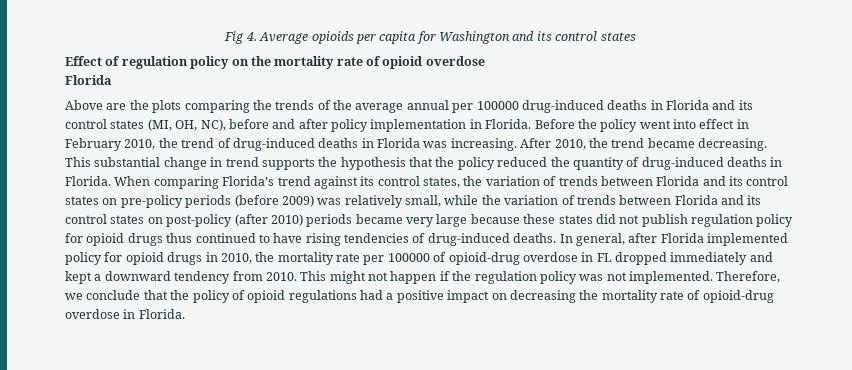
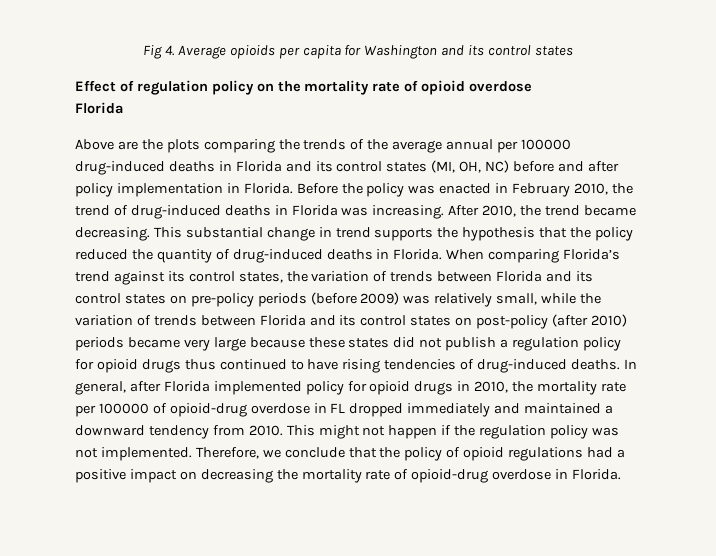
- Above are the plots comparing the trends of the average annual per 100000 drug-induced deaths in Florida and its control states (MI, OH, NC), before and after policy implementation in Florida.
+ Above are the plots comparing the trends of the average annual per 100000 drug-induced deaths in Florida and its control states (MI, OH, NC) before and after policy implementation in Florida.
- Before the policy went into effect in February 2010, the trend of drug-induced deaths in Florida was increasing.
+ Before the policy was enacted in February 2010, the trend of drug-induced deaths in Florida was increasing.
- When comparing Florida’s trend against its control states, the variation of trends between Florida and its control states on pre-policy periods (before 2009) was relatively small, while the variation of trends between Florida and its control states on post-policy (after 2010) periods became very large because these states did not publish regulation policy for opioid drugs thus continued to have rising tendencies of drug-induced deaths.
+ When comparing Florida’s trend against its control states, the variation of trends between Florida and its control states on pre-policy periods (before 2009) was relatively small, while the variation of trends between Florida and its control states on post-policy (after 2010) periods became very large because these states did not publish a regulation policy for opioid drugs thus continued to have rising tendencies of drug-induced deaths.
- In general, after Florida implemented policy for opioid drugs in 2010, the mortality rate per 100000 of opioid-drug overdose in FL dropped immediately and kept a downward tendency from 2010.
+ In general, after Florida implemented policy for opioid drugs in 2010, the mortality rate per 100000 of opioid-drug overdose in FL dropped immediately and maintained a downward tendency from 2010.

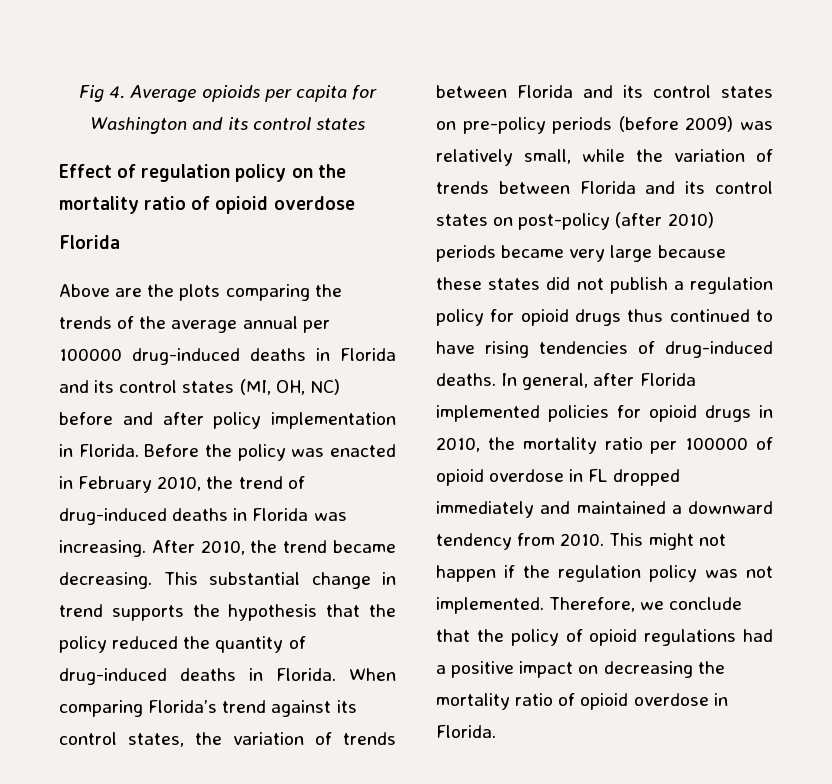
- Effect of regulation policy on the mortality rate of opioid overdose
+ Effect of regulation policy on the mortality ratio of opioid overdose
- In general, after Florida implemented policy for opioid drugs in 2010, the mortality rate per 100000 of opioid-drug overdose in FL dropped immediately and maintained a downward tendency from 2010.
+ In general, after Florida implemented policies for opioid drugs in 2010, the mortality ratio per 100000 of opioid overdose in FL dropped immediately and maintained a downward tendency from 2010.
- Therefore, we conclude that the policy of opioid regulations had a positive impact on decreasing the mortality rate of opioid-drug overdose in Florida.
+ Therefore, we conclude that the policy of opioid regulations had a positive impact on decreasing the mortality ratio of opioid overdose in Florida.

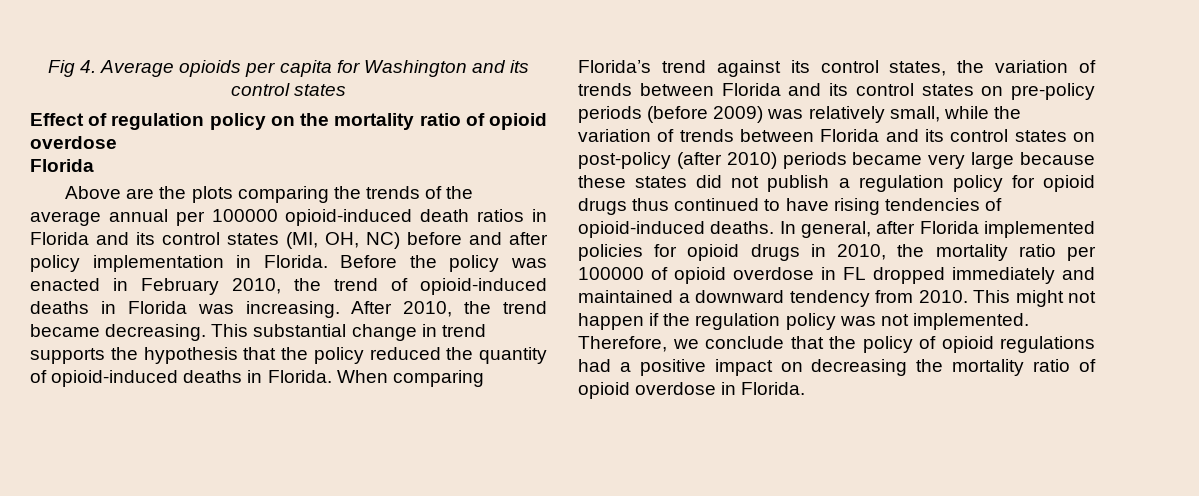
- Above are the plots comparing the trends of the average annual per 100000 drug-induced deaths in Florida and its control states (MI, OH, NC) before and after policy implementation in Florida.
+ Above are the plots comparing the trends of the average annual per 100000 opioid-induced death ratios in Florida and its control states (MI, OH, NC) before and after policy implementation in Florida.
- Before the policy was enacted in February 2010, the trend of drug-induced deaths in Florida was increasing.
+ Before the policy was enacted in February 2010, the trend of opioid-induced deaths in Florida was increasing.
- This substantial change in trend supports the hypothesis that the policy reduced the quantity of drug-induced deaths in Florida.
+ This substantial change in trend supports the hypothesis that the policy reduced the quantity of opioid-induced deaths in Florida.
- When comparing Florida’s trend against its control states, the variation of trends between Florida and its control states on pre-policy periods (before 2009) was relatively small, while the variation of trends between Florida and its control states on post-policy (after 2010) periods became very large because these states did not publish a regulation policy for opioid drugs thus continued to have rising tendencies of drug-induced deaths.
+ When comparing Florida’s trend against its control states, the variation of trends between Florida and its control states on pre-policy periods (before 2009) was relatively small, while the variation of trends between Florida and its control states on post-policy (after 2010) periods became very large because these states did not publish a regulation policy for opioid drugs thus continued to have rising tendencies of opioid-induced deaths.

